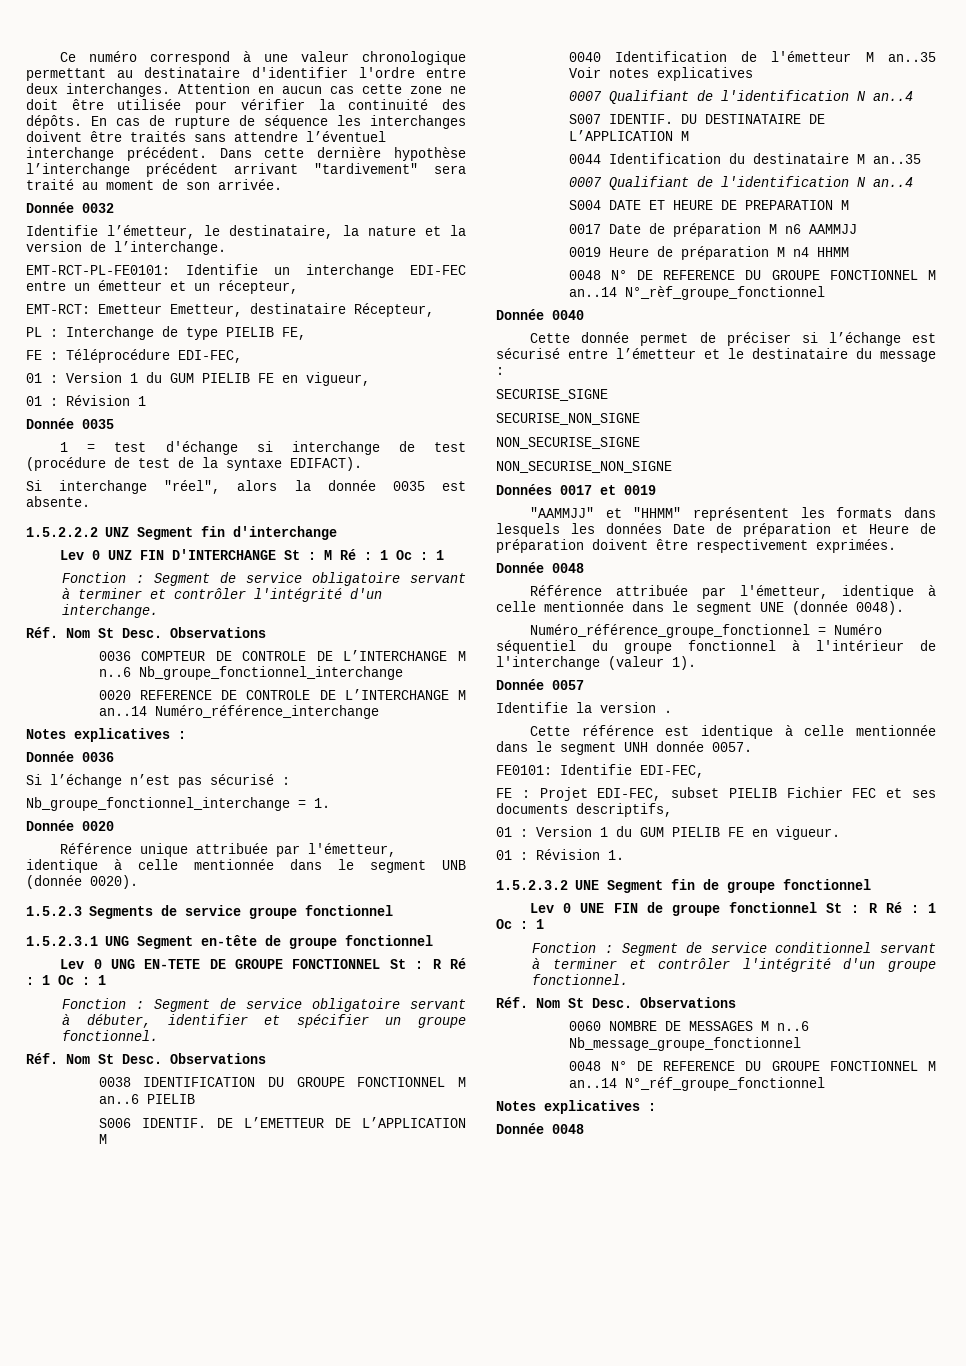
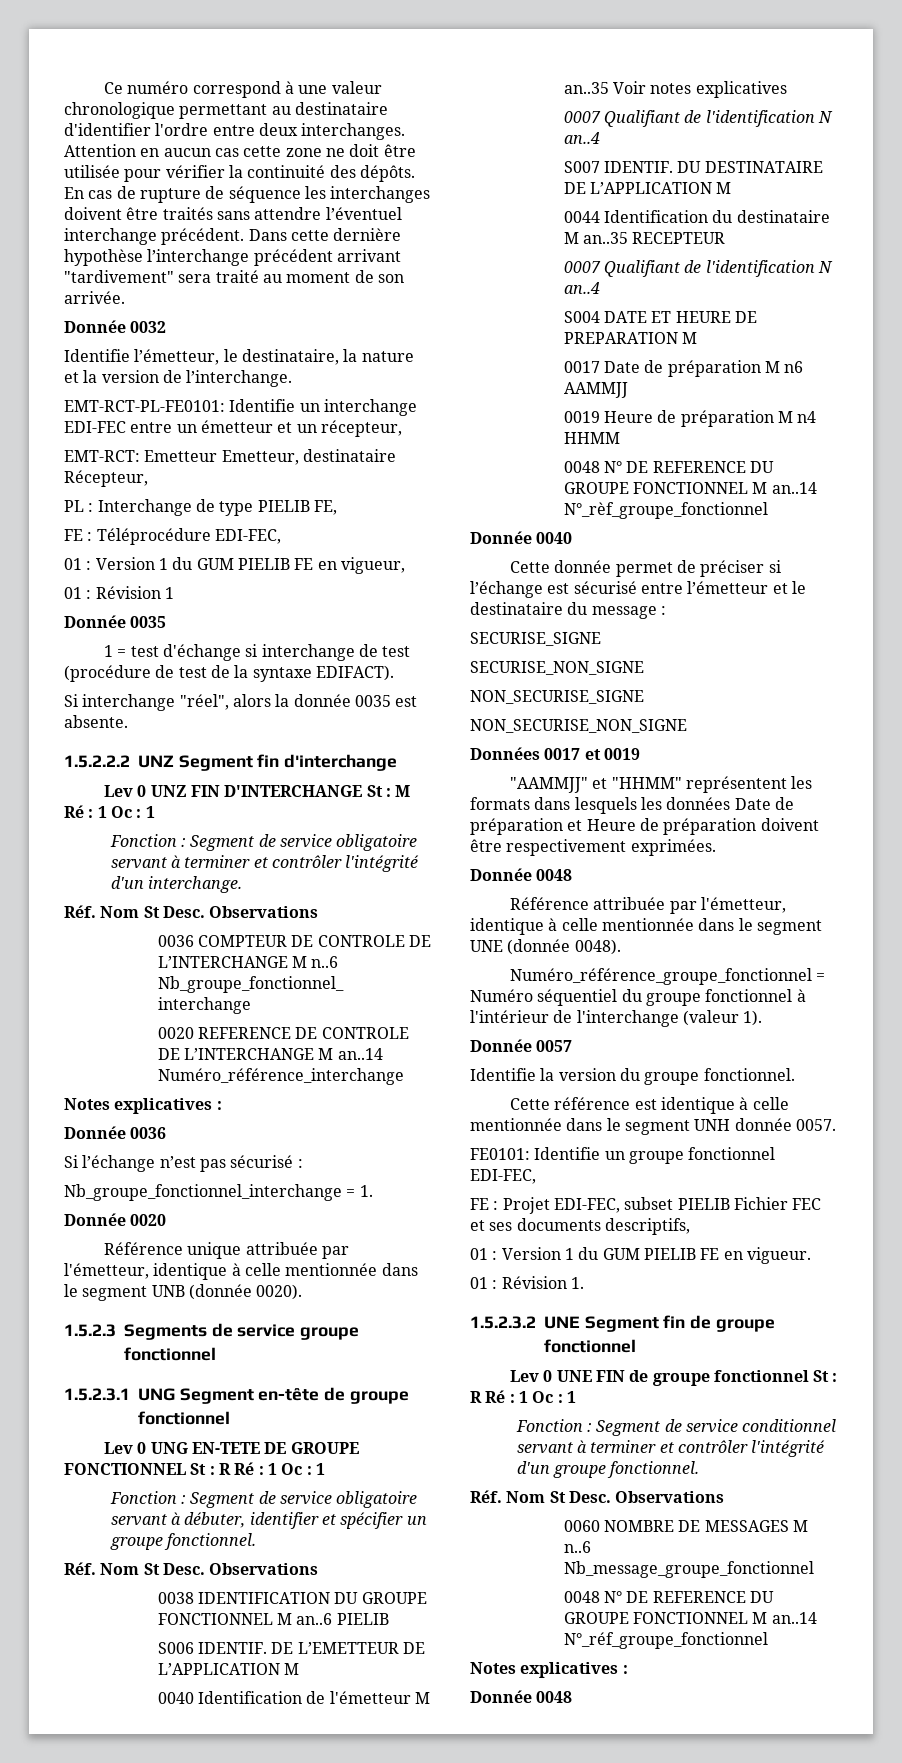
- 0044 Identification du destinataire M an..35
+ 0044 Identification du destinataire M an..35 RECEPTEUR
- Identifie la version .
+ Identifie la version du groupe fonctionnel.
- FE0101: Identifie EDI-FEC,
+ FE0101: Identifie un groupe fonctionnel EDI-FEC,

